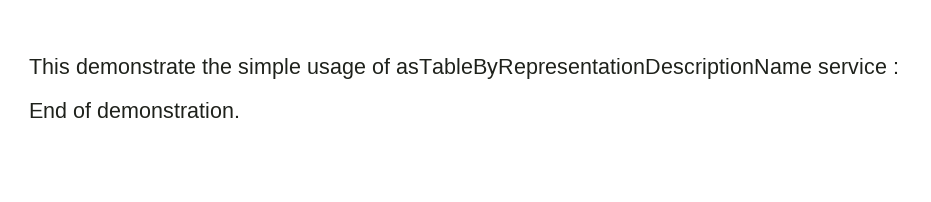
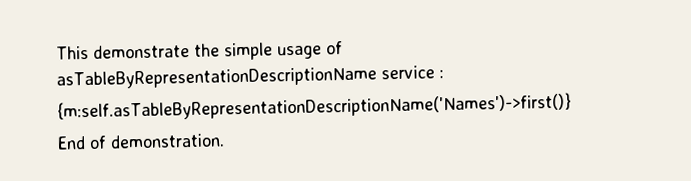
+ {m:self.asTableByRepresentationDescriptionName('Names')->first()}

